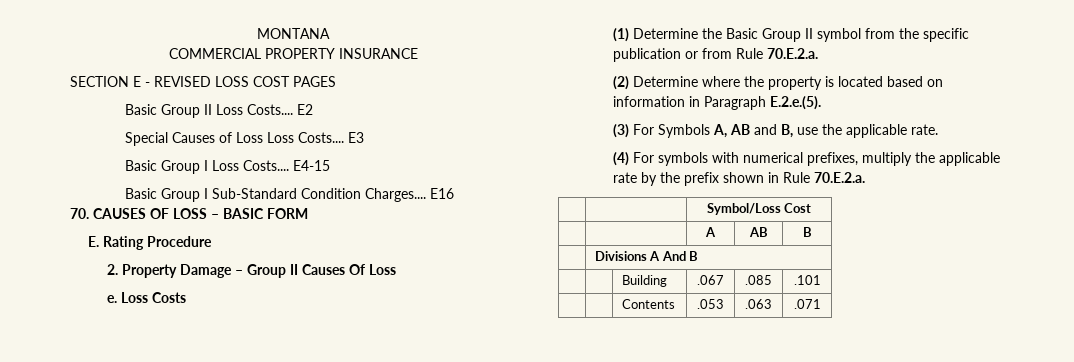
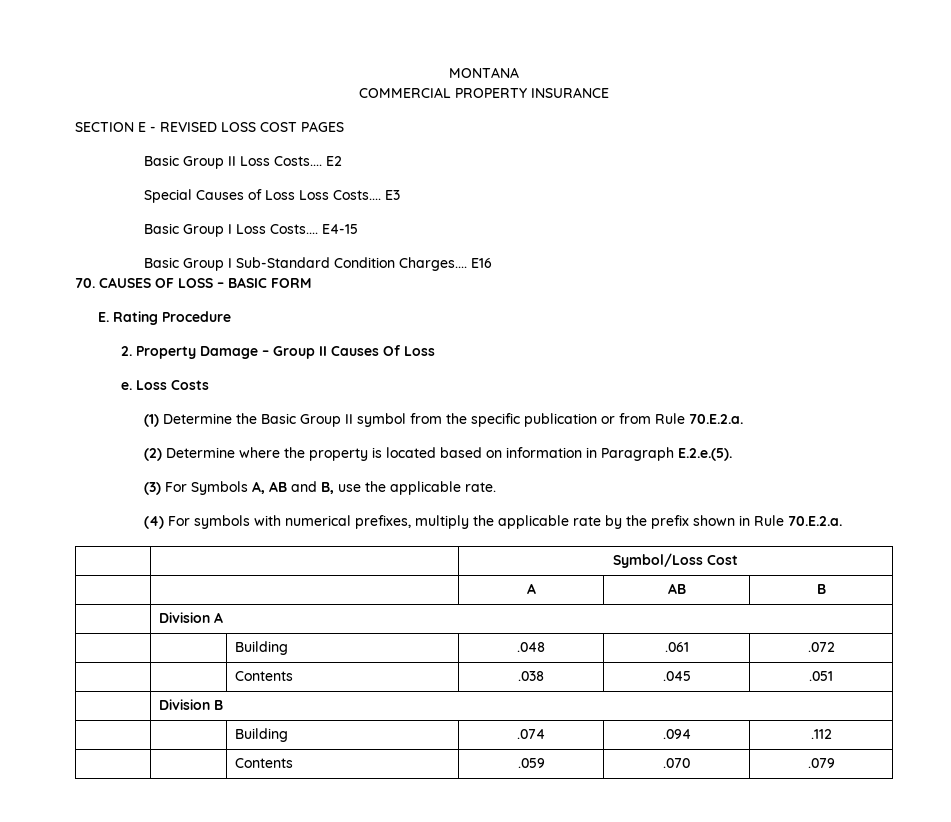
- | Divisions A And B
- | | Building | .067 | .085 | .101
- | | Contents | .053 | .063 | .071
+ | Division A
+ | | Building | .048 | .061 | .072
+ | | Contents | .038 | .045 | .051
+ | Division B
+ | | Building | .074 | .094 | .112
+ | | Contents | .059 | .070 | .079

